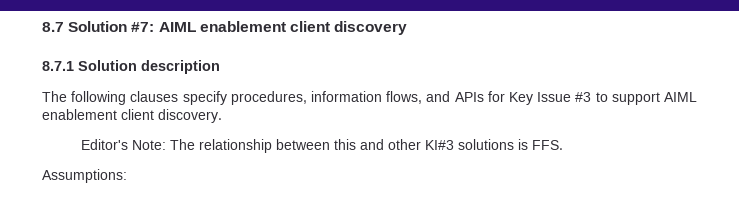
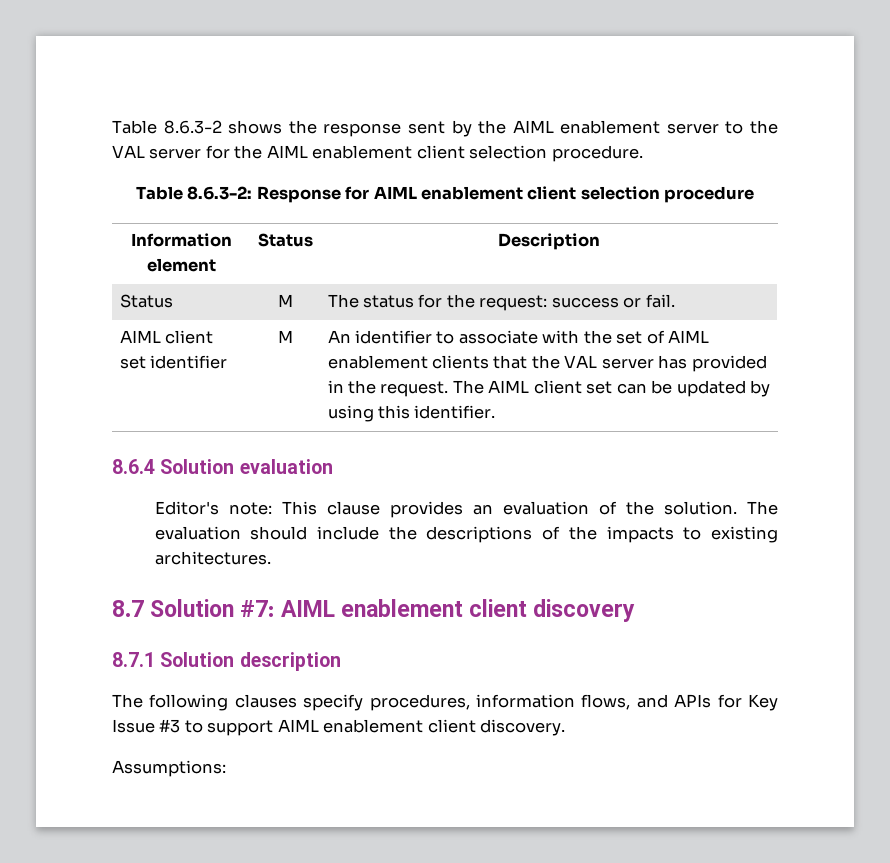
+ Table 8.6.3-2 shows the response sent by the AIML enablement server to the VAL server for the AIML enablement client selection procedure.
+ Table 8.6.3-2: Response for AIML enablement client selection procedure
+ Information element | Status | Description
+ Status | M | The status for the request: success or fail.
+ AIML client set identifier | M | An identifier to associate with the set of AIML enablement clients that the VAL server has provided in the request. The AIML client set can be updated by using this identifier.
+ 8.6.4 Solution evaluation
+ Editor's note: This clause provides an evaluation of the solution. The evaluation should include the descriptions of the impacts to existing architectures.
- Editor's Note: The relationship between this and other KI#3 solutions is FFS.

